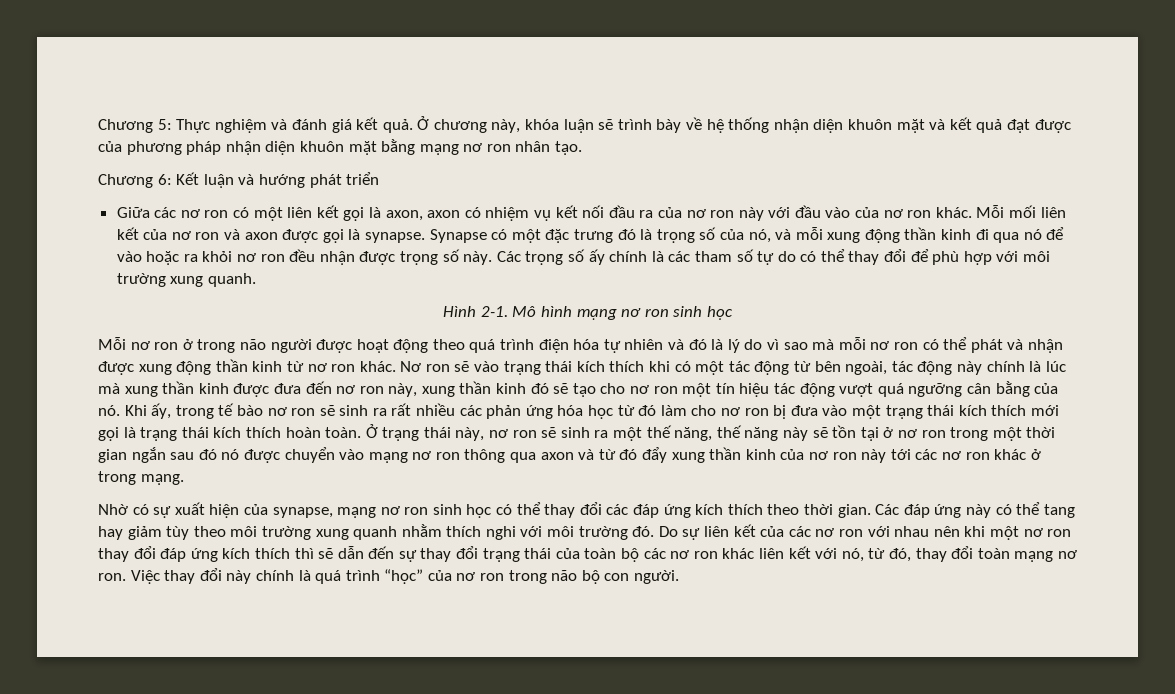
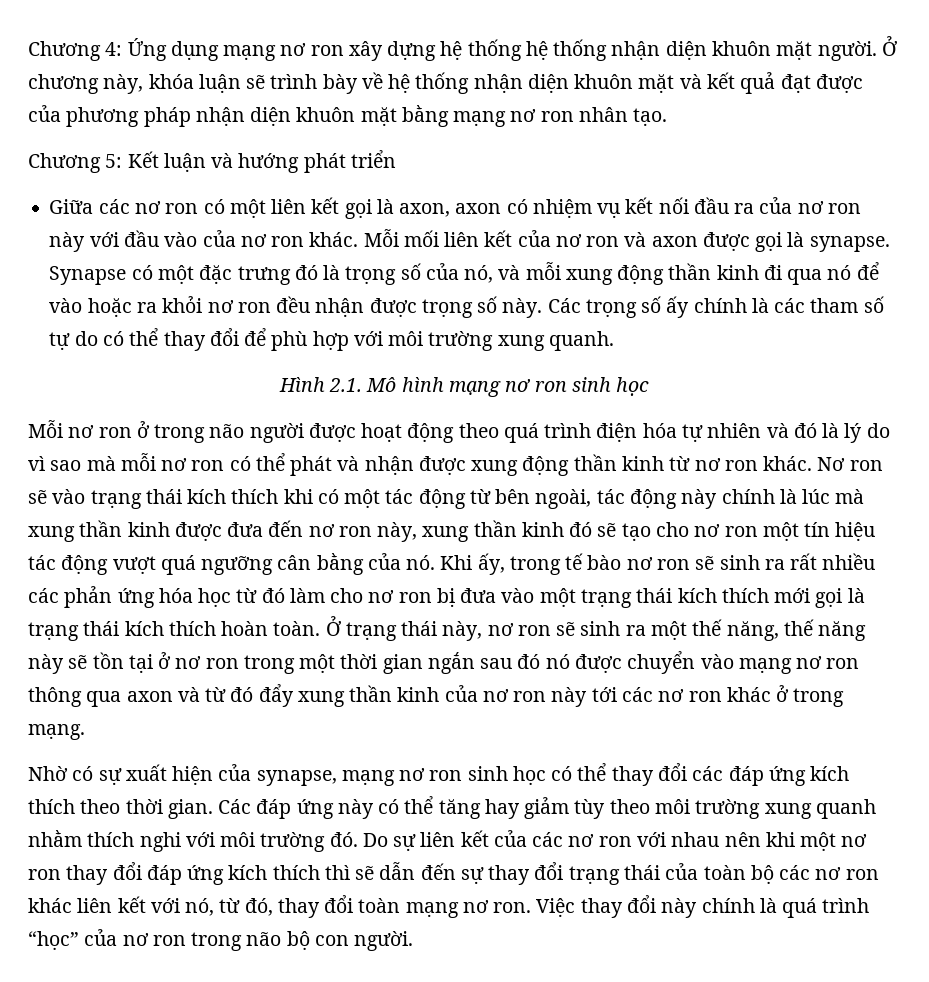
- Chương 5: Thực nghiệm và đánh giá kết quả.
+ Chương 4: Ứng dụng mạng nơ ron xây dựng hệ thống hệ thống nhận diện khuôn mặt người.
- Chương 6: Kết luận và hướng phát triển
+ Chương 5: Kết luận và hướng phát triển
- Hình 2-1. Mô hình mạng nơ ron sinh học
+ Hình 2.1. Mô hình mạng nơ ron sinh học
- Các đáp ứng này có thể tang hay giảm tùy theo môi trường xung quanh nhằm thích nghi với môi trường đó.
+ Các đáp ứng này có thể tăng hay giảm tùy theo môi trường xung quanh nhằm thích nghi với môi trường đó.

